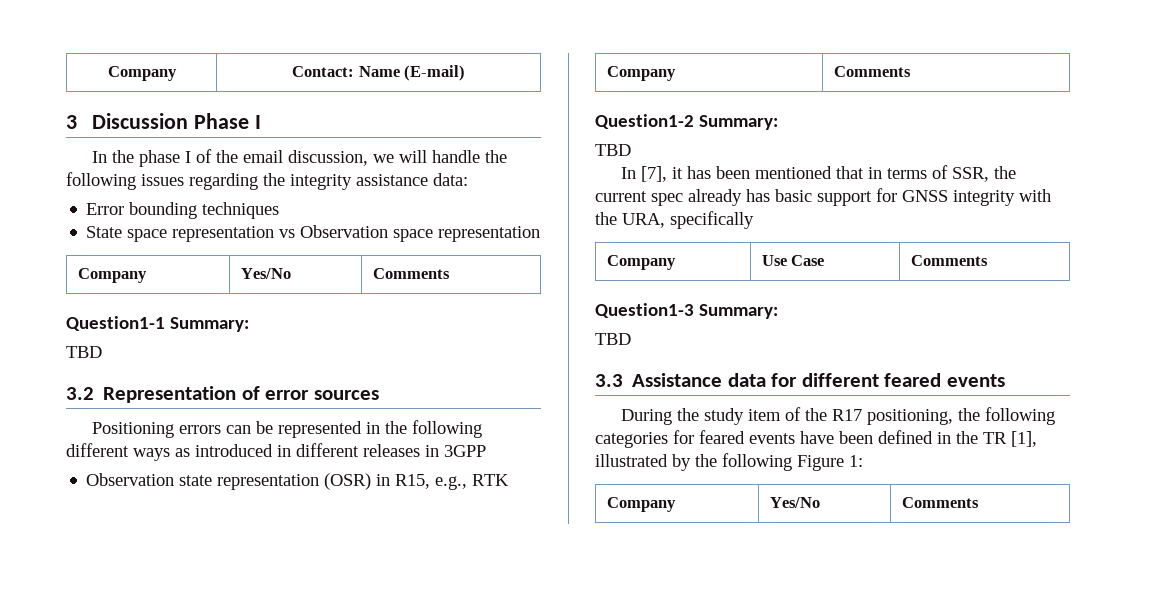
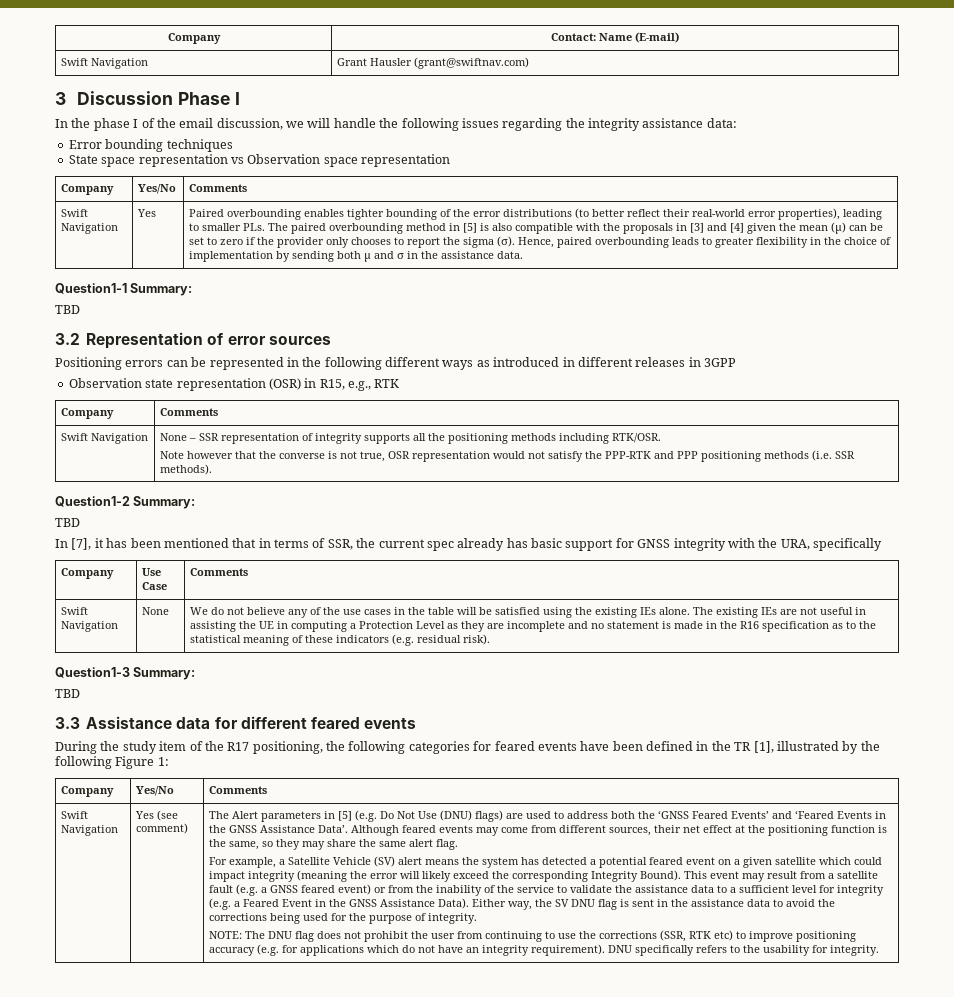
+ Swift Navigation | Grant Hausler (grant@swiftnav.com)
+ Swift Navigation | Yes | Paired overbounding enables tighter bounding of the error distributions (to better reflect their real-world error properties), leading to smaller PLs. The paired overbounding method in [5] is also compatible with the proposals in [3] and [4] given the mean (µ) can be set to zero if the provider only chooses to report the sigma (σ). Hence, paired overbounding leads to greater flexibility in the choice of implementation by sending both µ and σ in the assistance data.
+ Swift Navigation | None – SSR representation of integrity supports all the positioning methods including RTK/OSR.
+ Note however that the converse is not true, OSR representation would not satisfy the PPP-RTK and PPP positioning methods (i.e. SSR methods).
+ Swift Navigation | None | We do not believe any of the use cases in the table will be satisfied using the existing IEs alone. The existing IEs are not useful in assisting the UE in computing a Protection Level as they are incomplete and no statement is made in the R16 specification as to the statistical meaning of these indicators (e.g. residual risk).
+ Swift Navigation | Yes (see comment) | The Alert parameters in [5] (e.g. Do Not Use (DNU) flags) are used to address both the ‘GNSS Feared Events’ and ‘Feared Events in the GNSS Assistance Data’. Although feared events may come from different sources, their net effect at the positioning function is the same, so they may share the same alert flag.
+ For example, a Satellite Vehicle (SV) alert means the system has detected a potential feared event on a given satellite which could impact integrity (meaning the error will likely exceed the corresponding Integrity Bound). This event may result from a satellite fault (e.g. a GNSS feared event) or from the inability of the service to validate the assistance data to a sufficient level for integrity (e.g. a Feared Event in the GNSS Assistance Data). Either way, the SV DNU flag is sent in the assistance data to avoid the corrections being used for the purpose of integrity.
+ NOTE: The DNU flag does not prohibit the user from continuing to use the corrections (SSR, RTK etc) to improve positioning accuracy (e.g. for applications which do not have an integrity requirement). DNU specifically refers to the usability for integrity.

